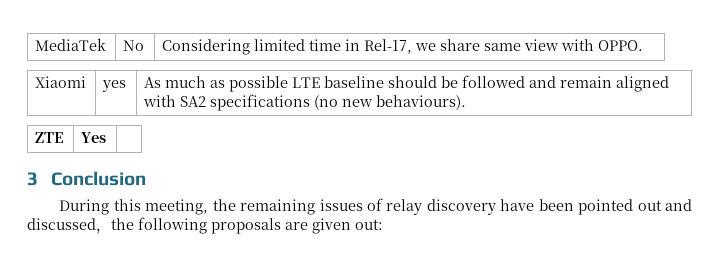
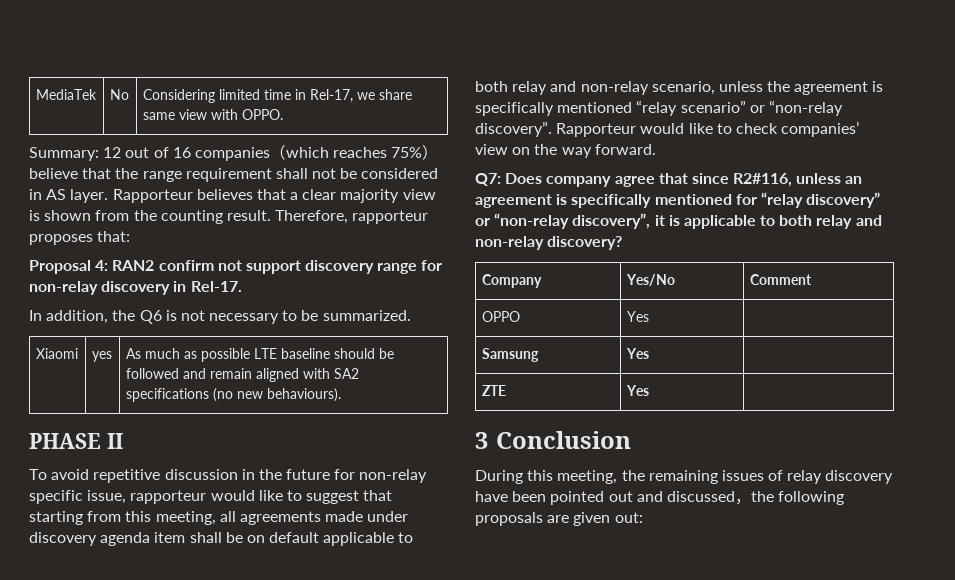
+ Summary: 12 out of 16 companies（which reaches 75%）believe that the range requirement shall not be considered in AS layer. Rapporteur believes that a clear majority view is shown from the counting result. Therefore, rapporteur proposes that:
+ Proposal 4: RAN2 confirm not support discovery range for non-relay discovery in Rel-17.
+ In addition, the Q6 is not necessary to be summarized.
+ PHASE II
+ To avoid repetitive discussion in the future for non-relay specific issue, rapporteur would like to suggest that starting from this meeting, all agreements made under discovery agenda item shall be on default applicable to both relay and non-relay scenario, unless the agreement is specifically mentioned “relay scenario” or “non-relay discovery”. Rapporteur would like to check companies’ view on the way forward.
+ Q7: Does company agree that since R2#116, unless an agreement is specifically mentioned for “relay discovery” or “non-relay discovery”, it is applicable to both relay and non-relay discovery?
+ Company | Yes/No | Comment
+ OPPO | Yes |
+ Samsung | Yes |

